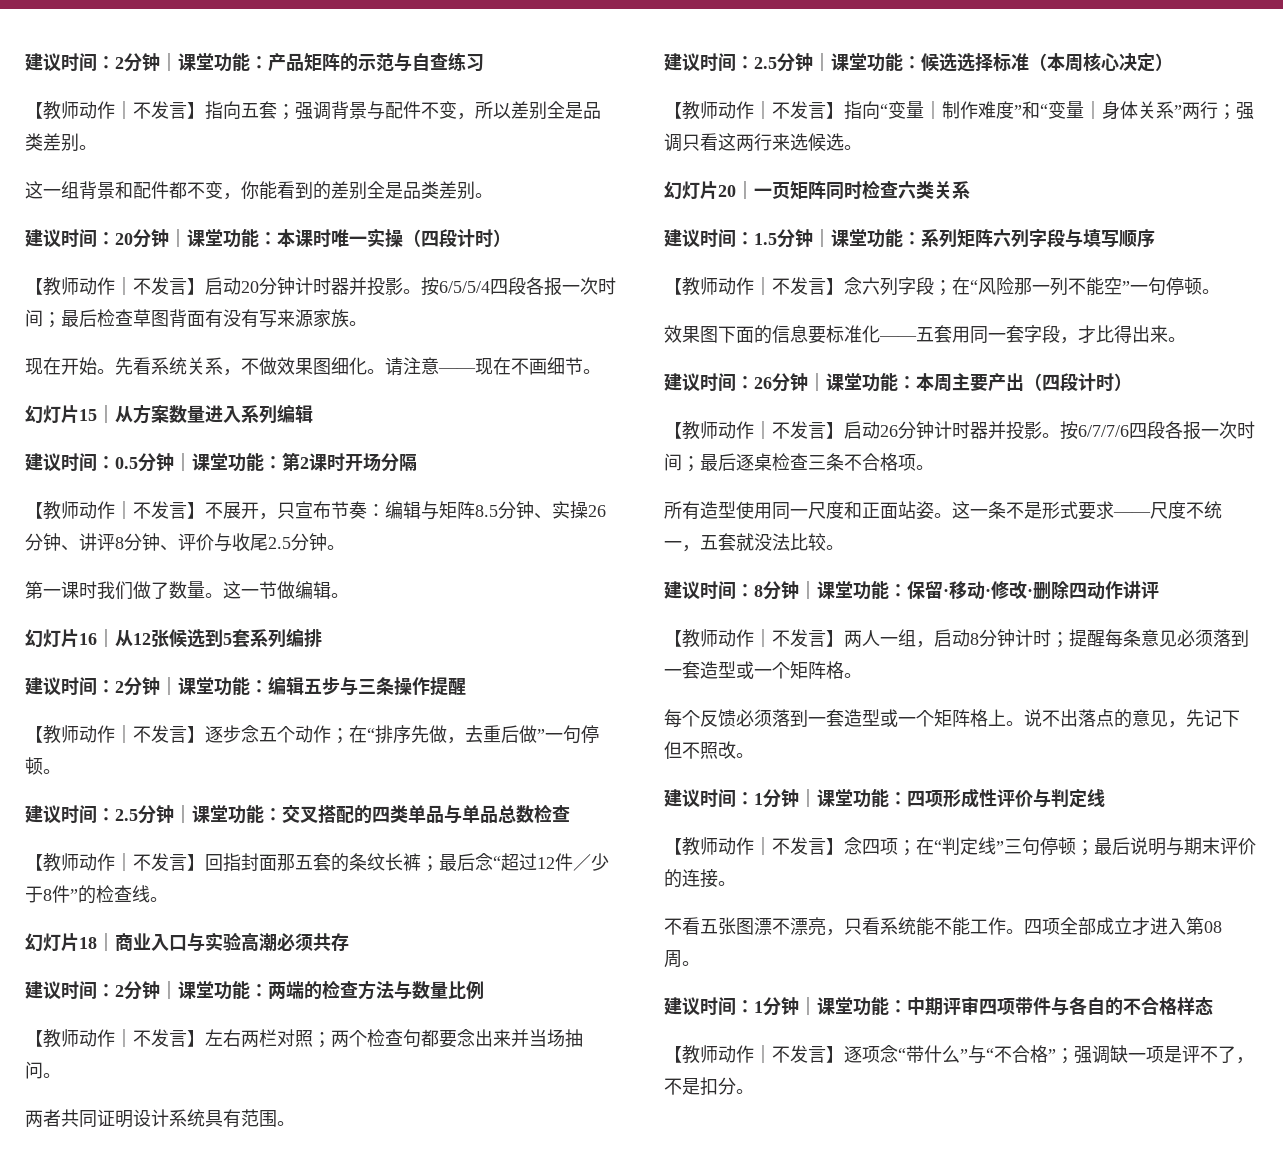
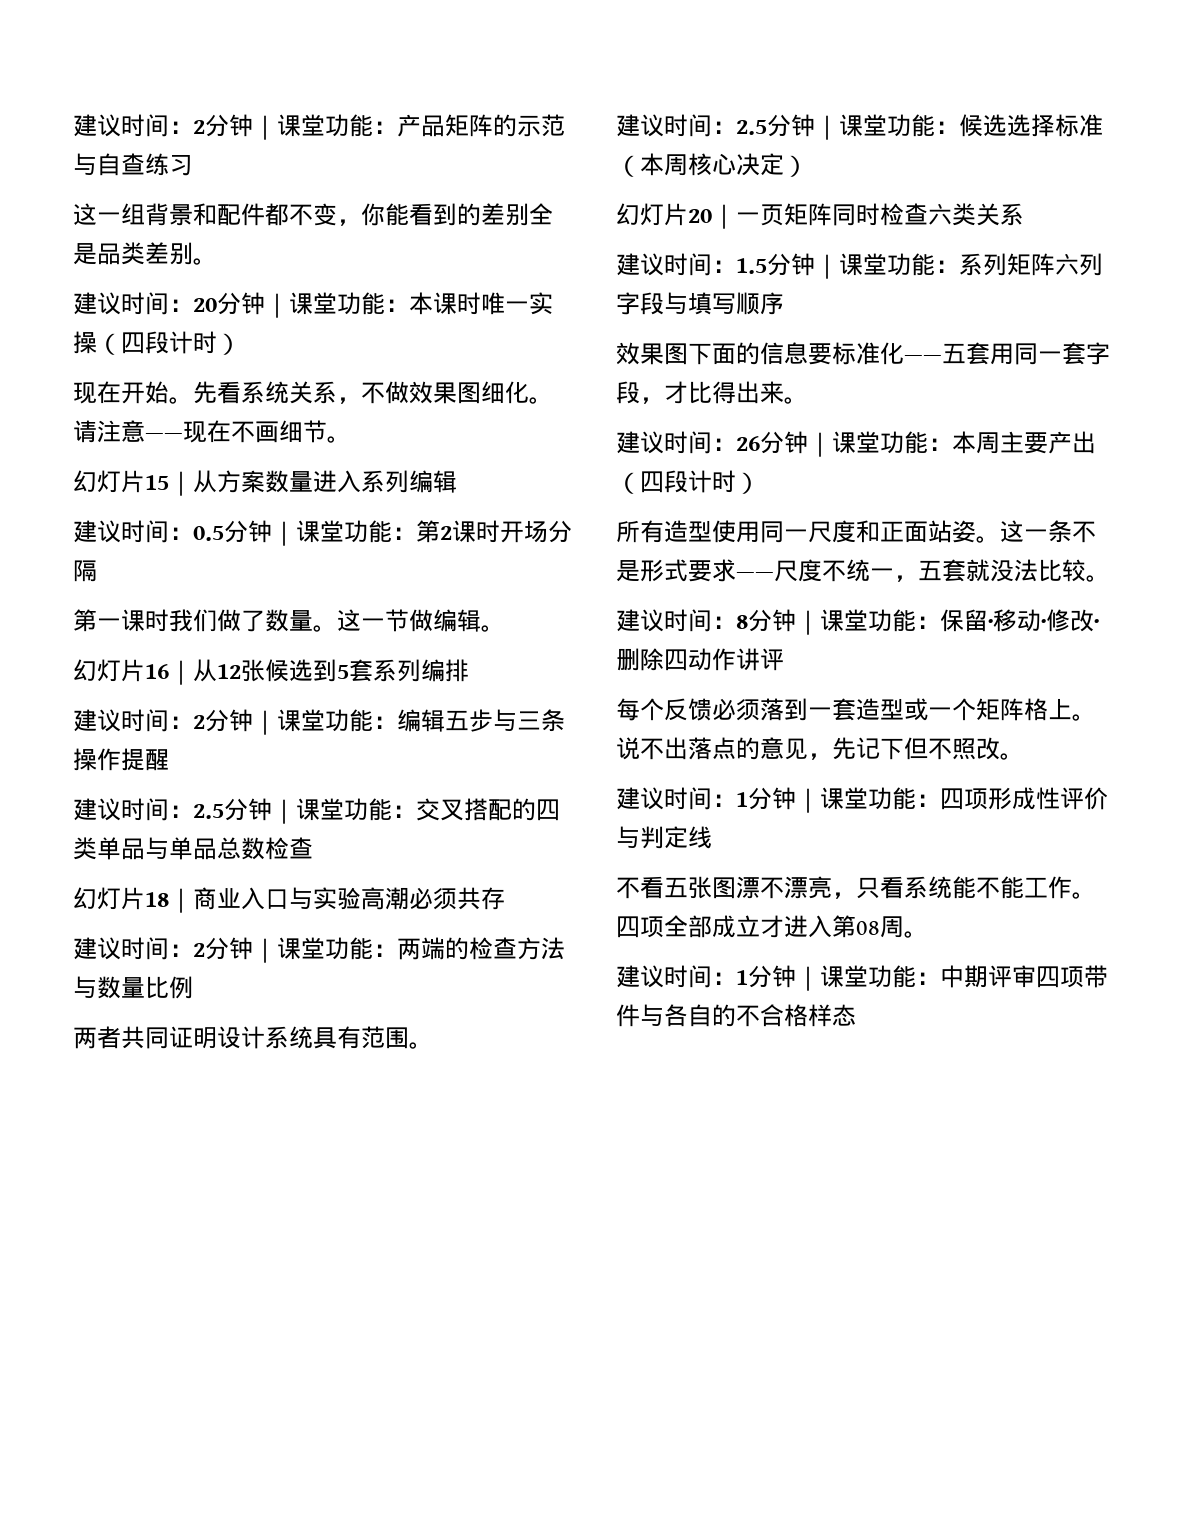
- 【教师动作｜不发言】指向五套；强调背景与配件不变，所以差别全是品类差别。
- 【教师动作｜不发言】启动20分钟计时器并投影。按6/5/5/4四段各报一次时间；最后检查草图背面有没有写来源家族。
- 【教师动作｜不发言】不展开，只宣布节奏：编辑与矩阵8.5分钟、实操26分钟、讲评8分钟、评价与收尾2.5分钟。
- 【教师动作｜不发言】逐步念五个动作；在“排序先做，去重后做”一句停顿。
- 【教师动作｜不发言】回指封面那五套的条纹长裤；最后念“超过12件／少于8件”的检查线。
- 【教师动作｜不发言】左右两栏对照；两个检查句都要念出来并当场抽问。
- 【教师动作｜不发言】指向“变量｜制作难度”和“变量｜身体关系”两行；强调只看这两行来选候选。
- 【教师动作｜不发言】念六列字段；在“风险那一列不能空”一句停顿。
- 【教师动作｜不发言】启动26分钟计时器并投影。按6/7/7/6四段各报一次时间；最后逐桌检查三条不合格项。
- 【教师动作｜不发言】两人一组，启动8分钟计时；提醒每条意见必须落到一套造型或一个矩阵格。
- 【教师动作｜不发言】念四项；在“判定线”三句停顿；最后说明与期末评价的连接。
- 【教师动作｜不发言】逐项念“带什么”与“不合格”；强调缺一项是评不了，不是扣分。

